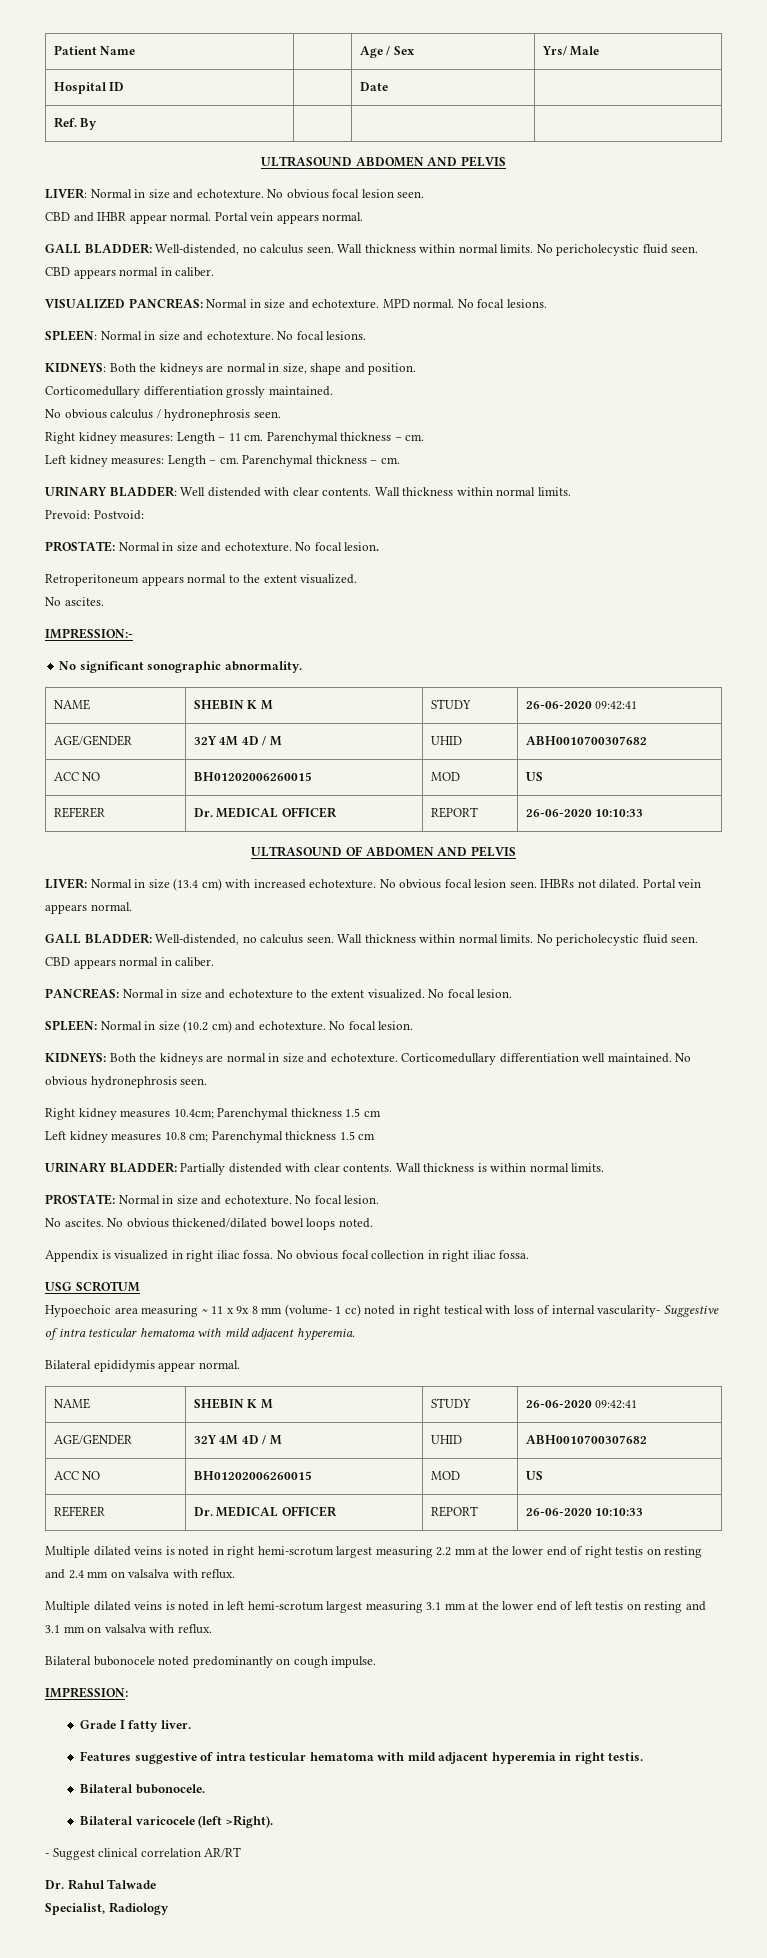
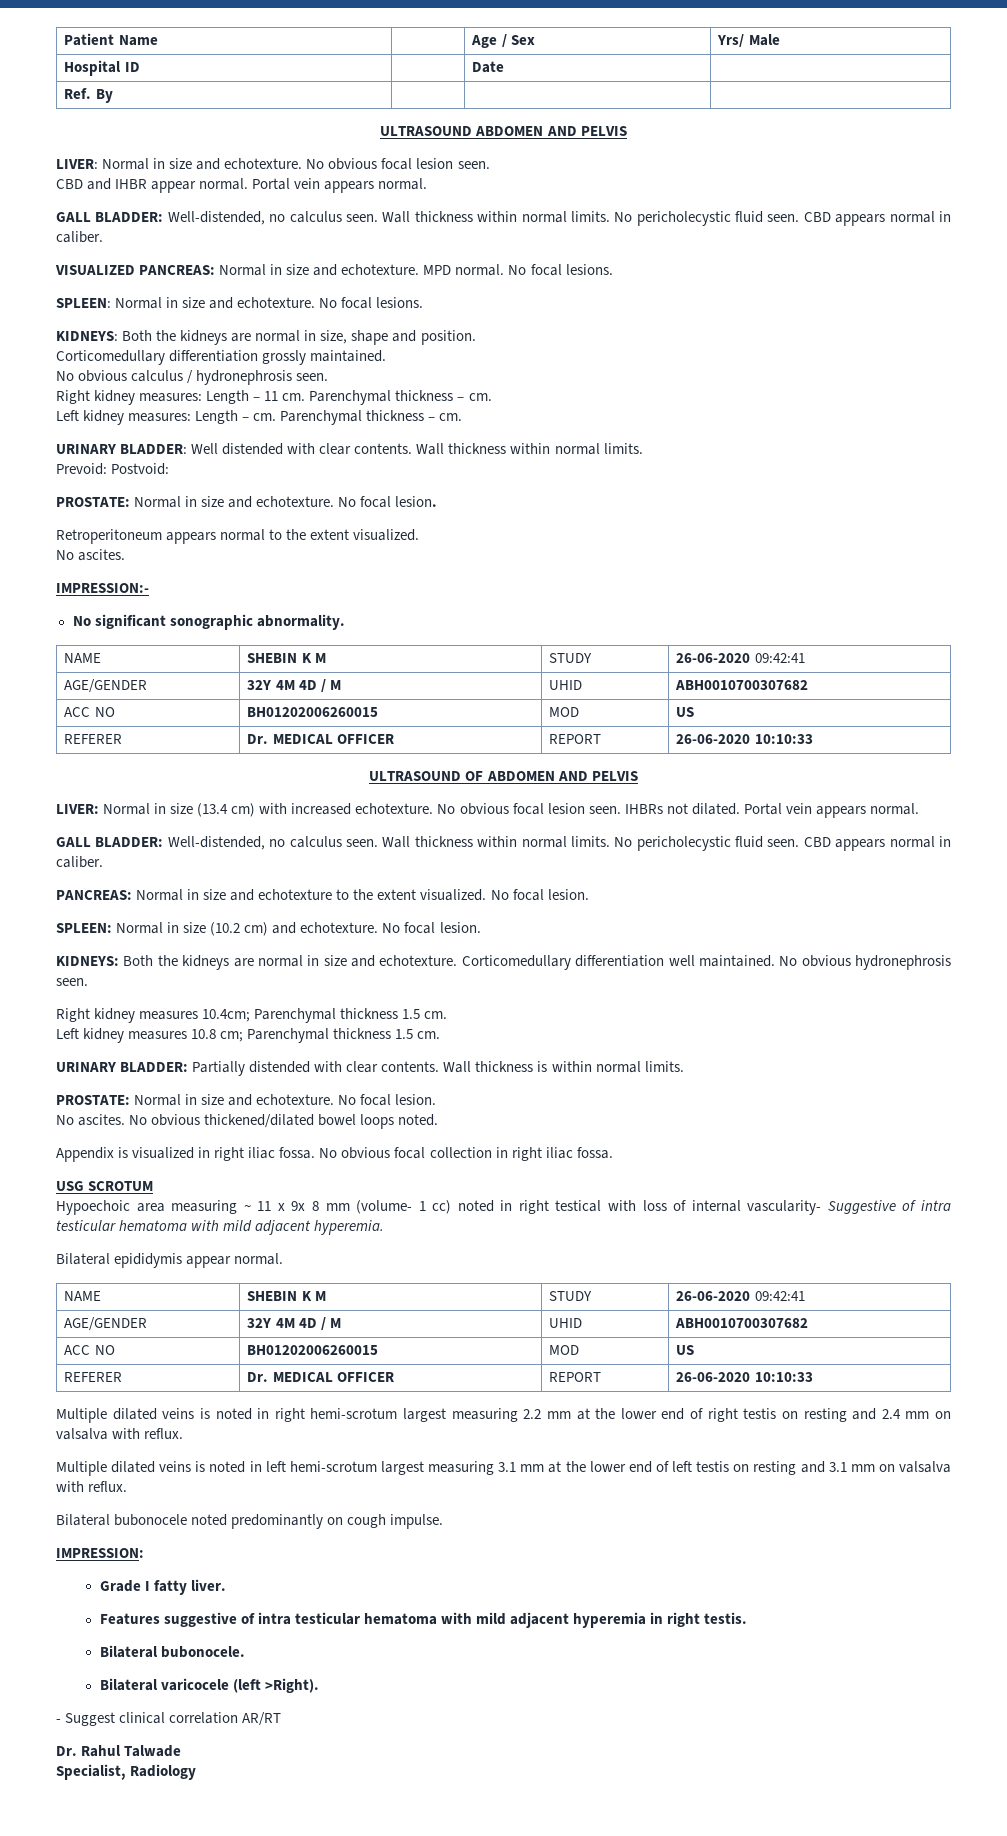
- Right kidney measures 10.4cm; Parenchymal thickness 1.5 cm
+ Right kidney measures 10.4cm; Parenchymal thickness 1.5 cm.
- Left kidney measures 10.8 cm; Parenchymal thickness 1.5 cm
+ Left kidney measures 10.8 cm; Parenchymal thickness 1.5 cm.

